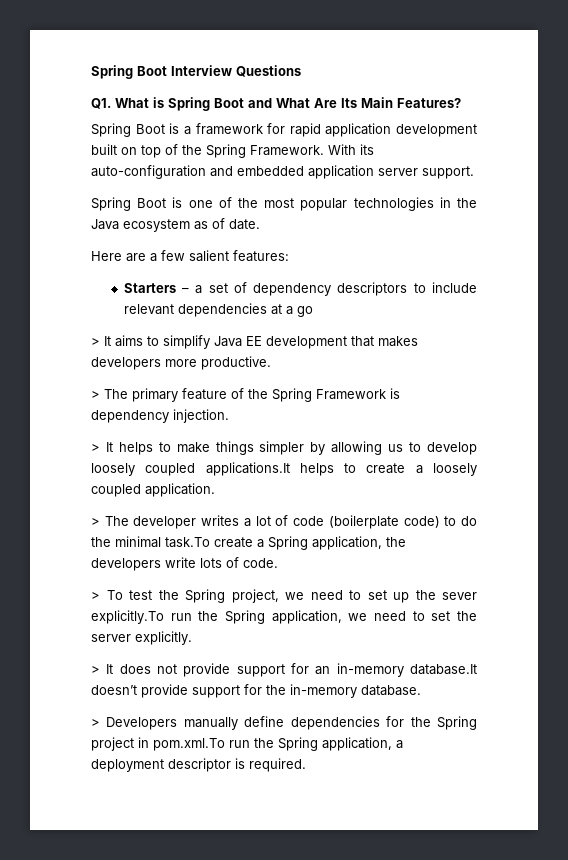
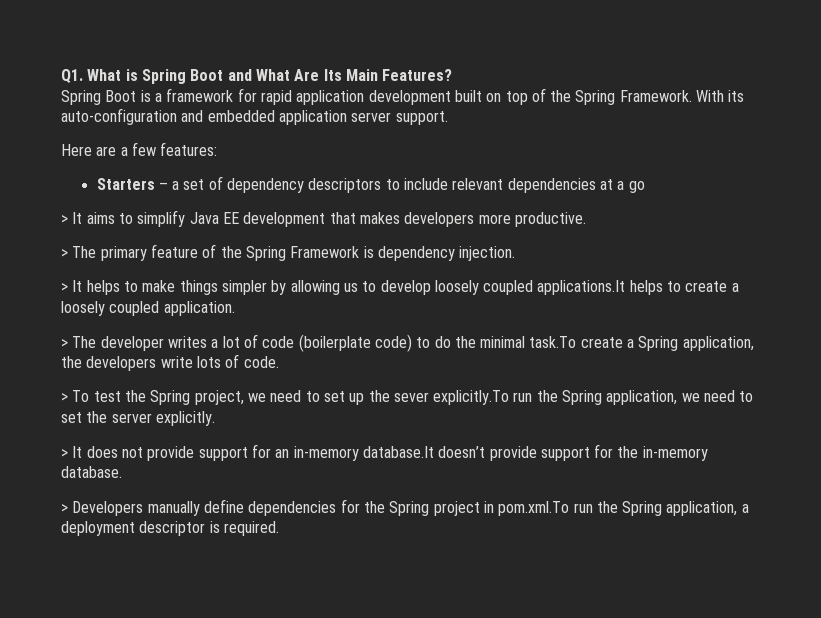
- Spring Boot Interview Questions
- Spring Boot is one of the most popular technologies in the Java ecosystem as of date.
- Here are a few salient features:
+ Here are a few features:

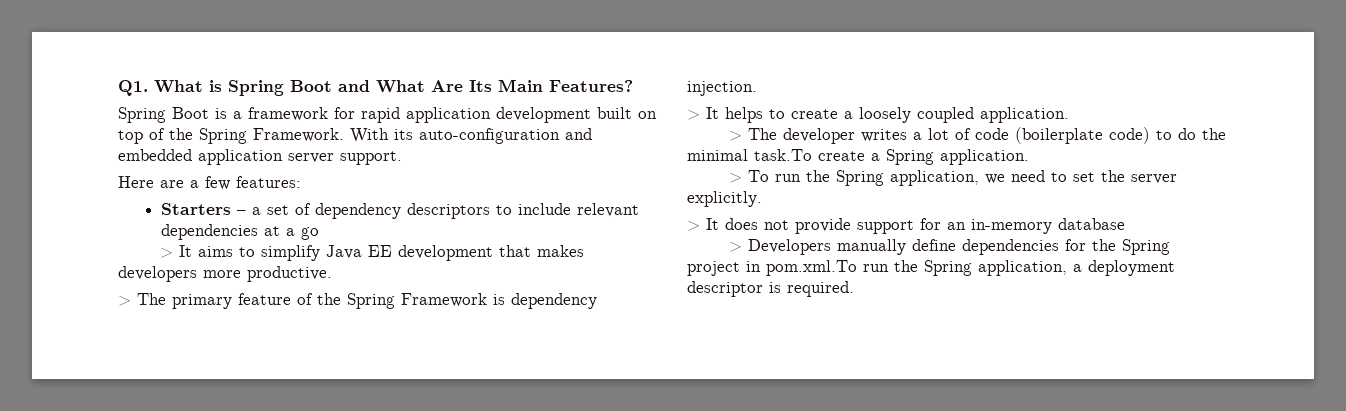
- > It helps to make things simpler by allowing us to develop loosely coupled applications.It helps to create a loosely coupled application.
+ > It helps to create a loosely coupled application.
- > The developer writes a lot of code (boilerplate code) to do the minimal task.To create a Spring application, the developers write lots of code.
- > To test the Spring project, we need to set up the sever explicitly.To run the Spring application, we need to set the server explicitly.
+ > The developer writes a lot of code (boilerplate code) to do the minimal task.To create a Spring application.
+ > To run the Spring application, we need to set the server explicitly.
- > It does not provide support for an in-memory database.It doesn’t provide support for the in-memory database.
+ > It does not provide support for an in-memory database

